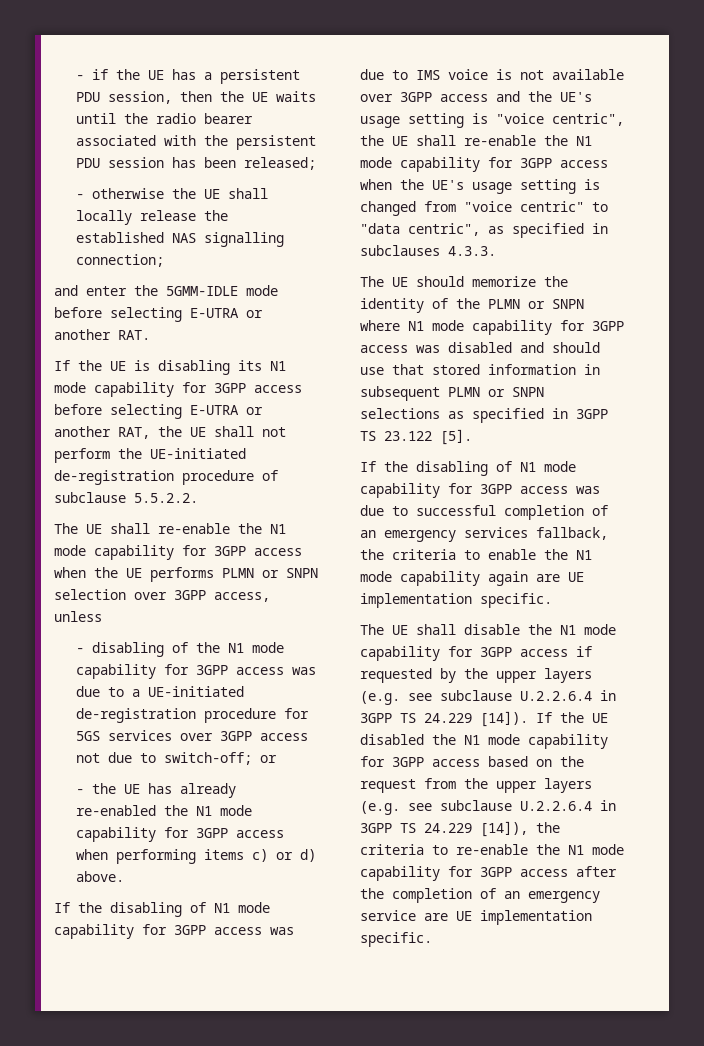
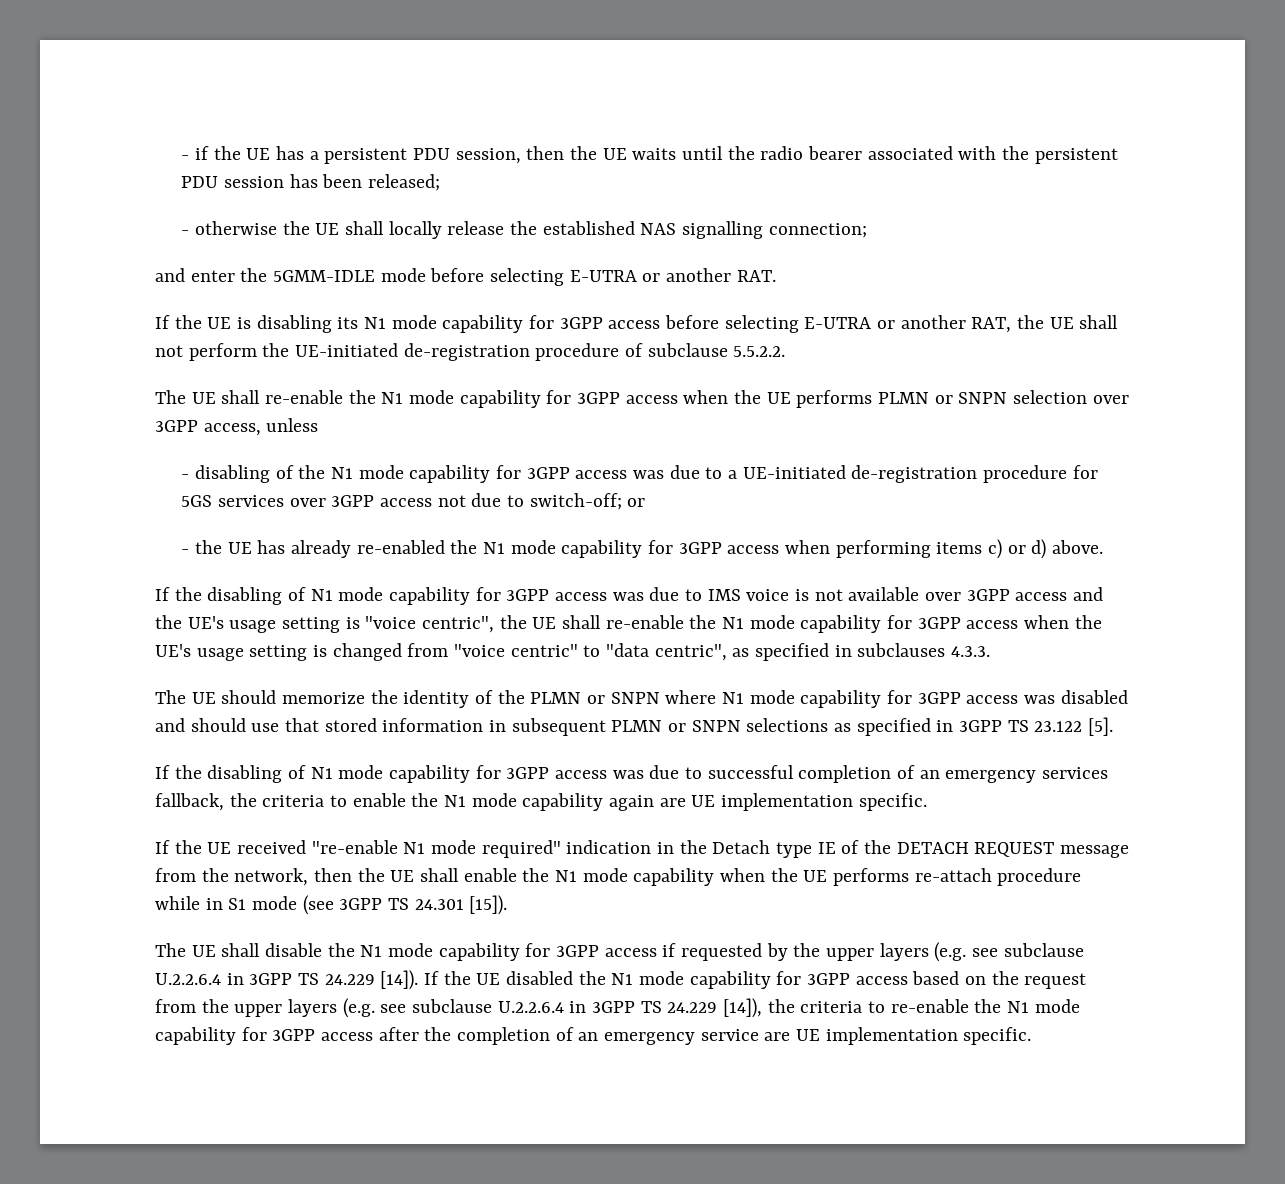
+ If the UE received "re-enable N1 mode required" indication in the Detach type IE of the DETACH REQUEST message from the network, then the UE shall enable the N1 mode capability when the UE performs re-attach procedure while in S1 mode (see 3GPP TS 24.301 [15]).

